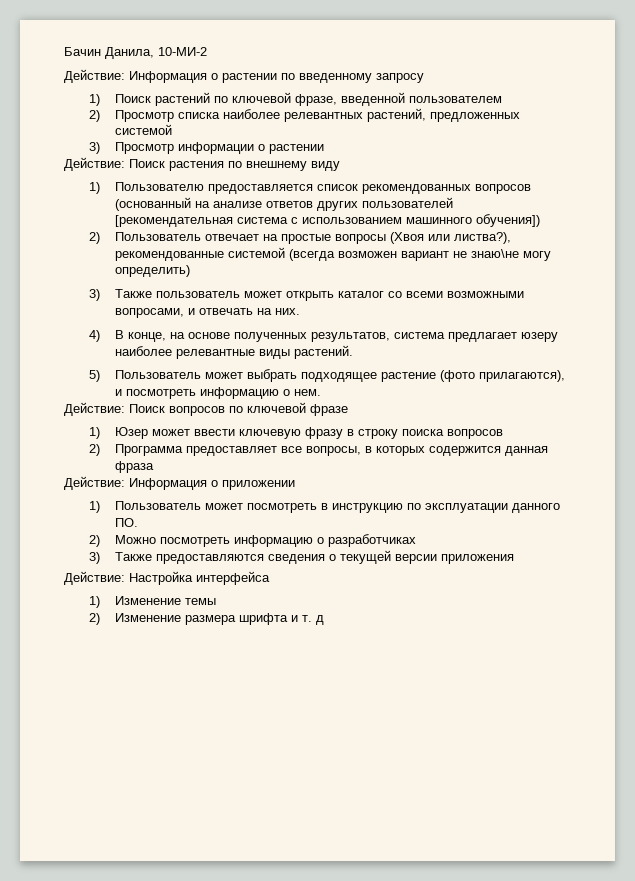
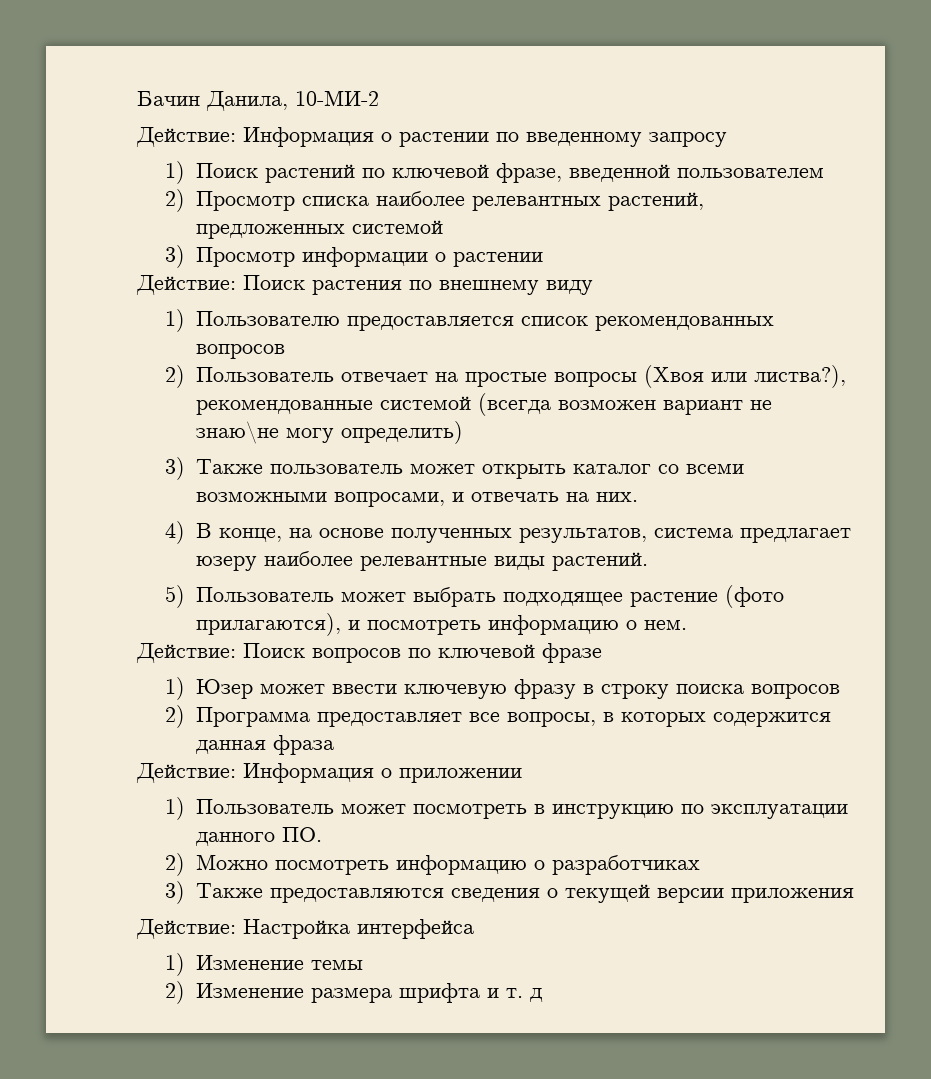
- 1) Пользователю предоставляется список рекомендованных вопросов (основанный на анализе ответов других пользователей [рекомендательная система с использованием машинного обучения])
+ 1) Пользователю предоставляется список рекомендованных вопросов

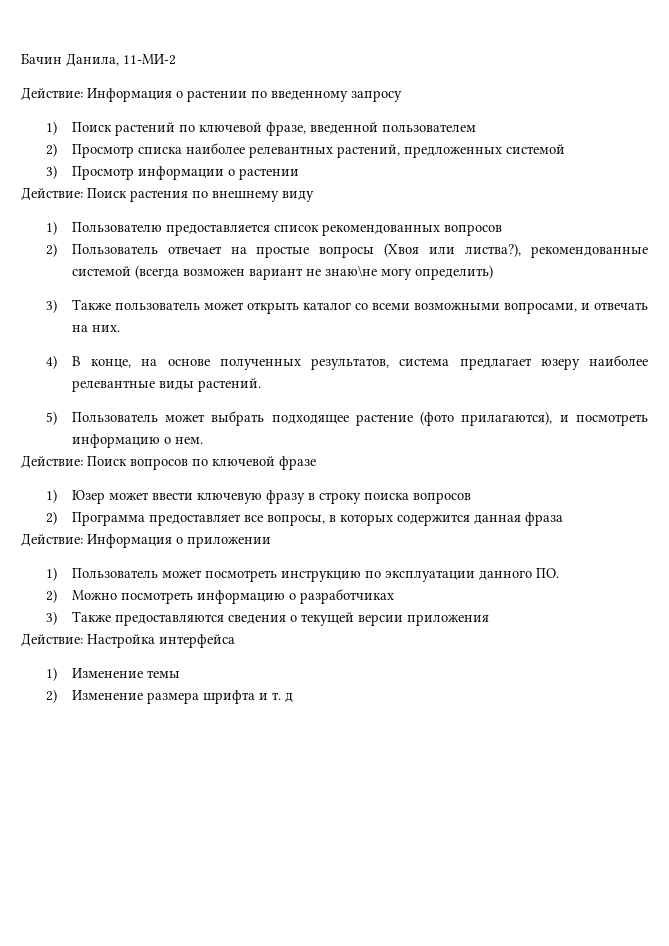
- Бачин Данила, 10-МИ-2
+ Бачин Данила, 11-МИ-2
- 1) Пользователь может посмотреть в инструкцию по эксплуатации данного ПО.
+ 1) Пользователь может посмотреть инструкцию по эксплуатации данного ПО.

